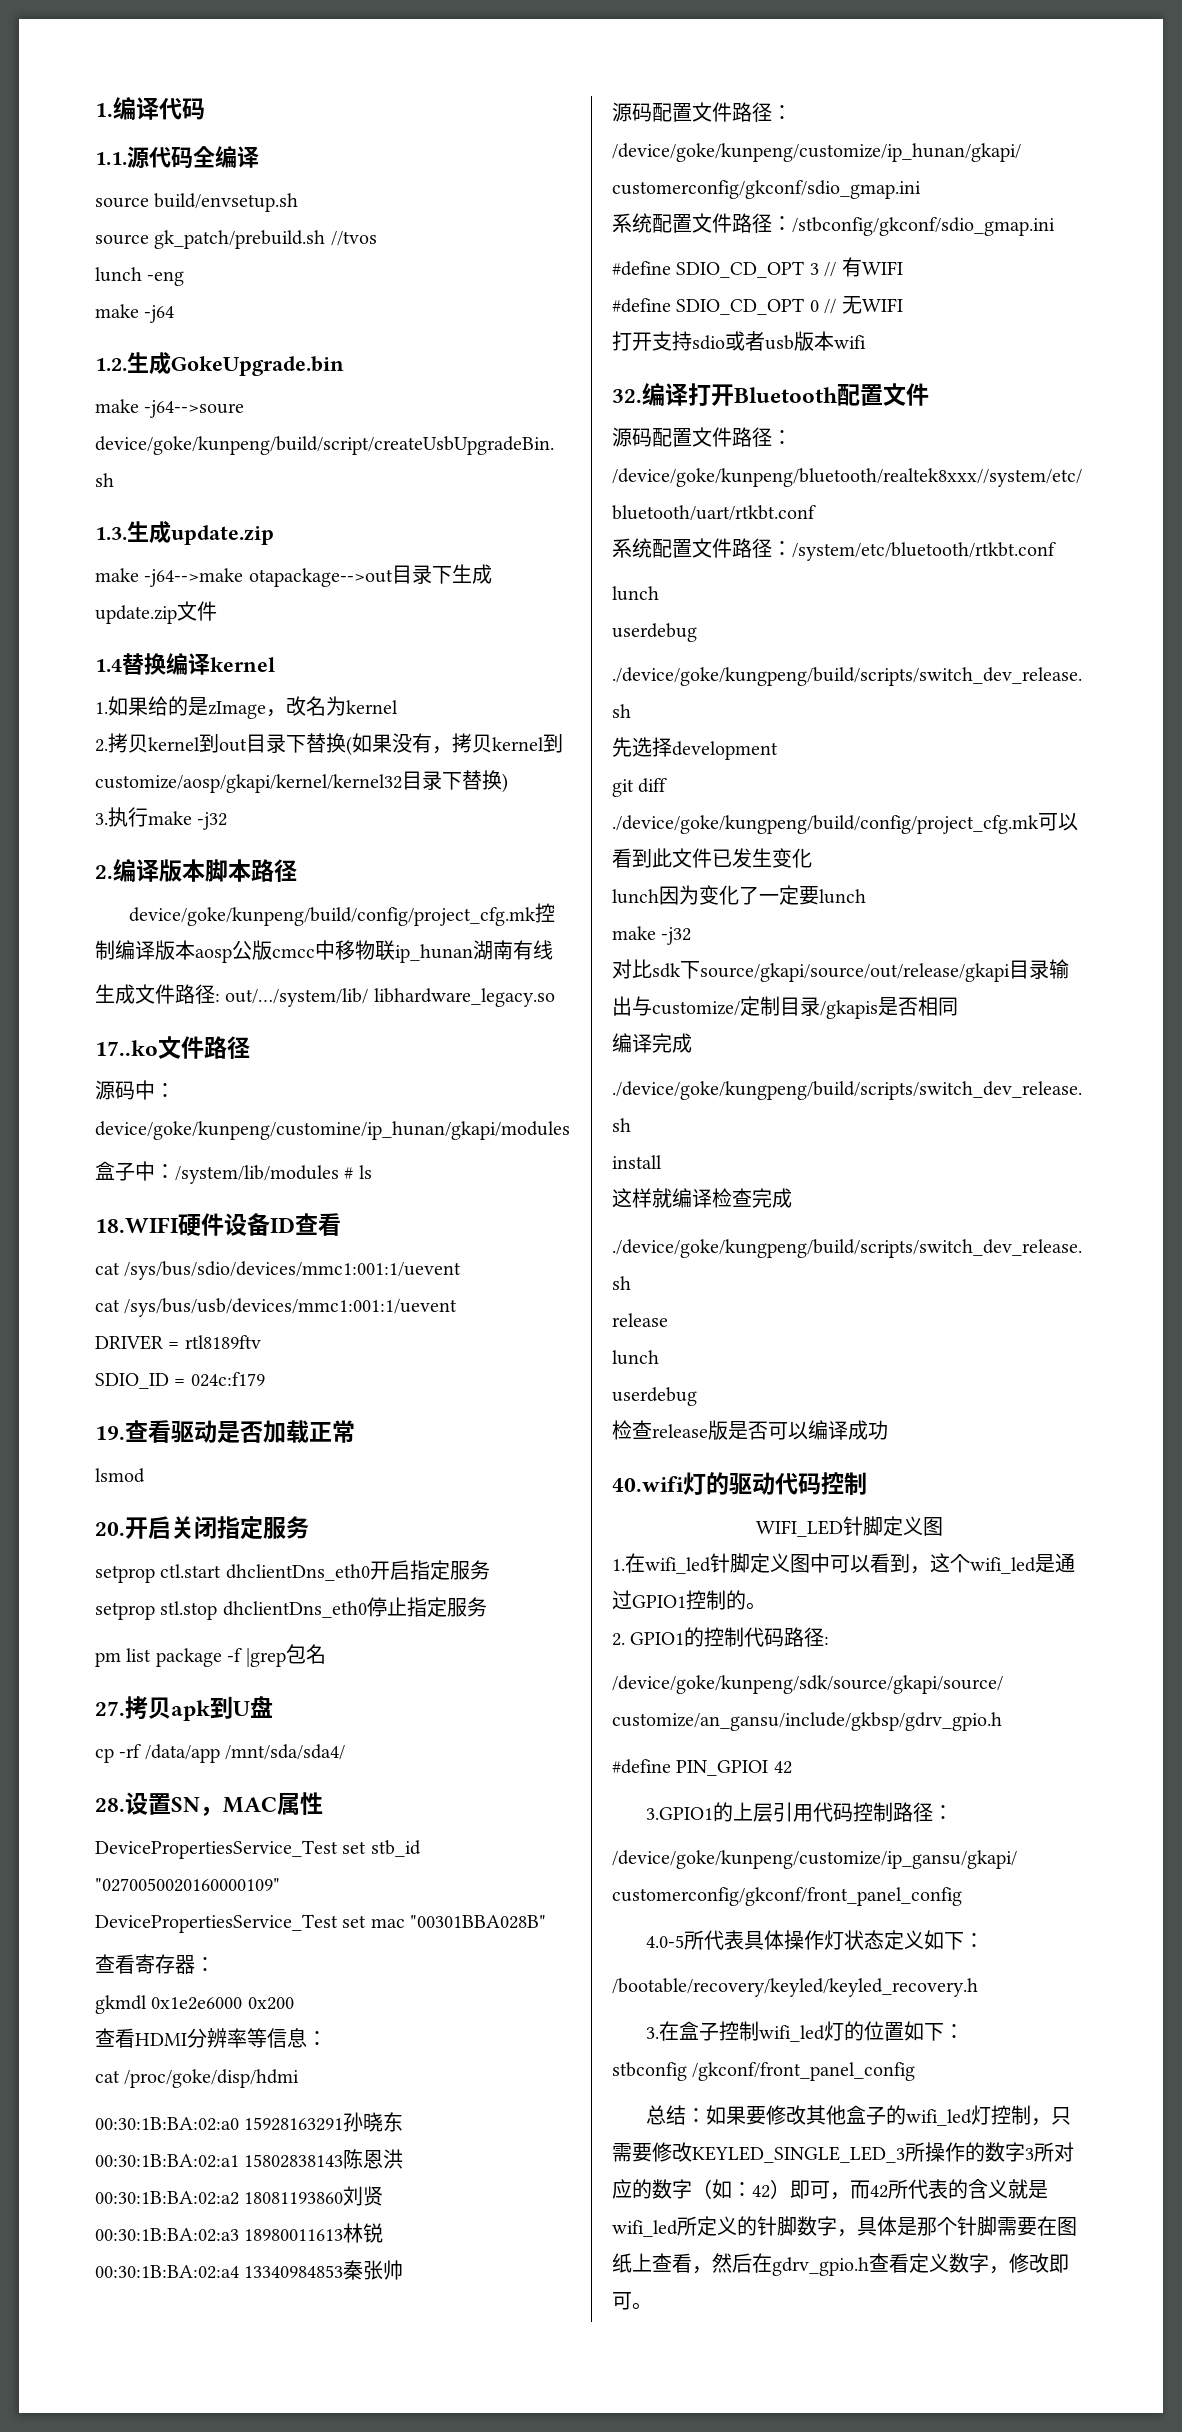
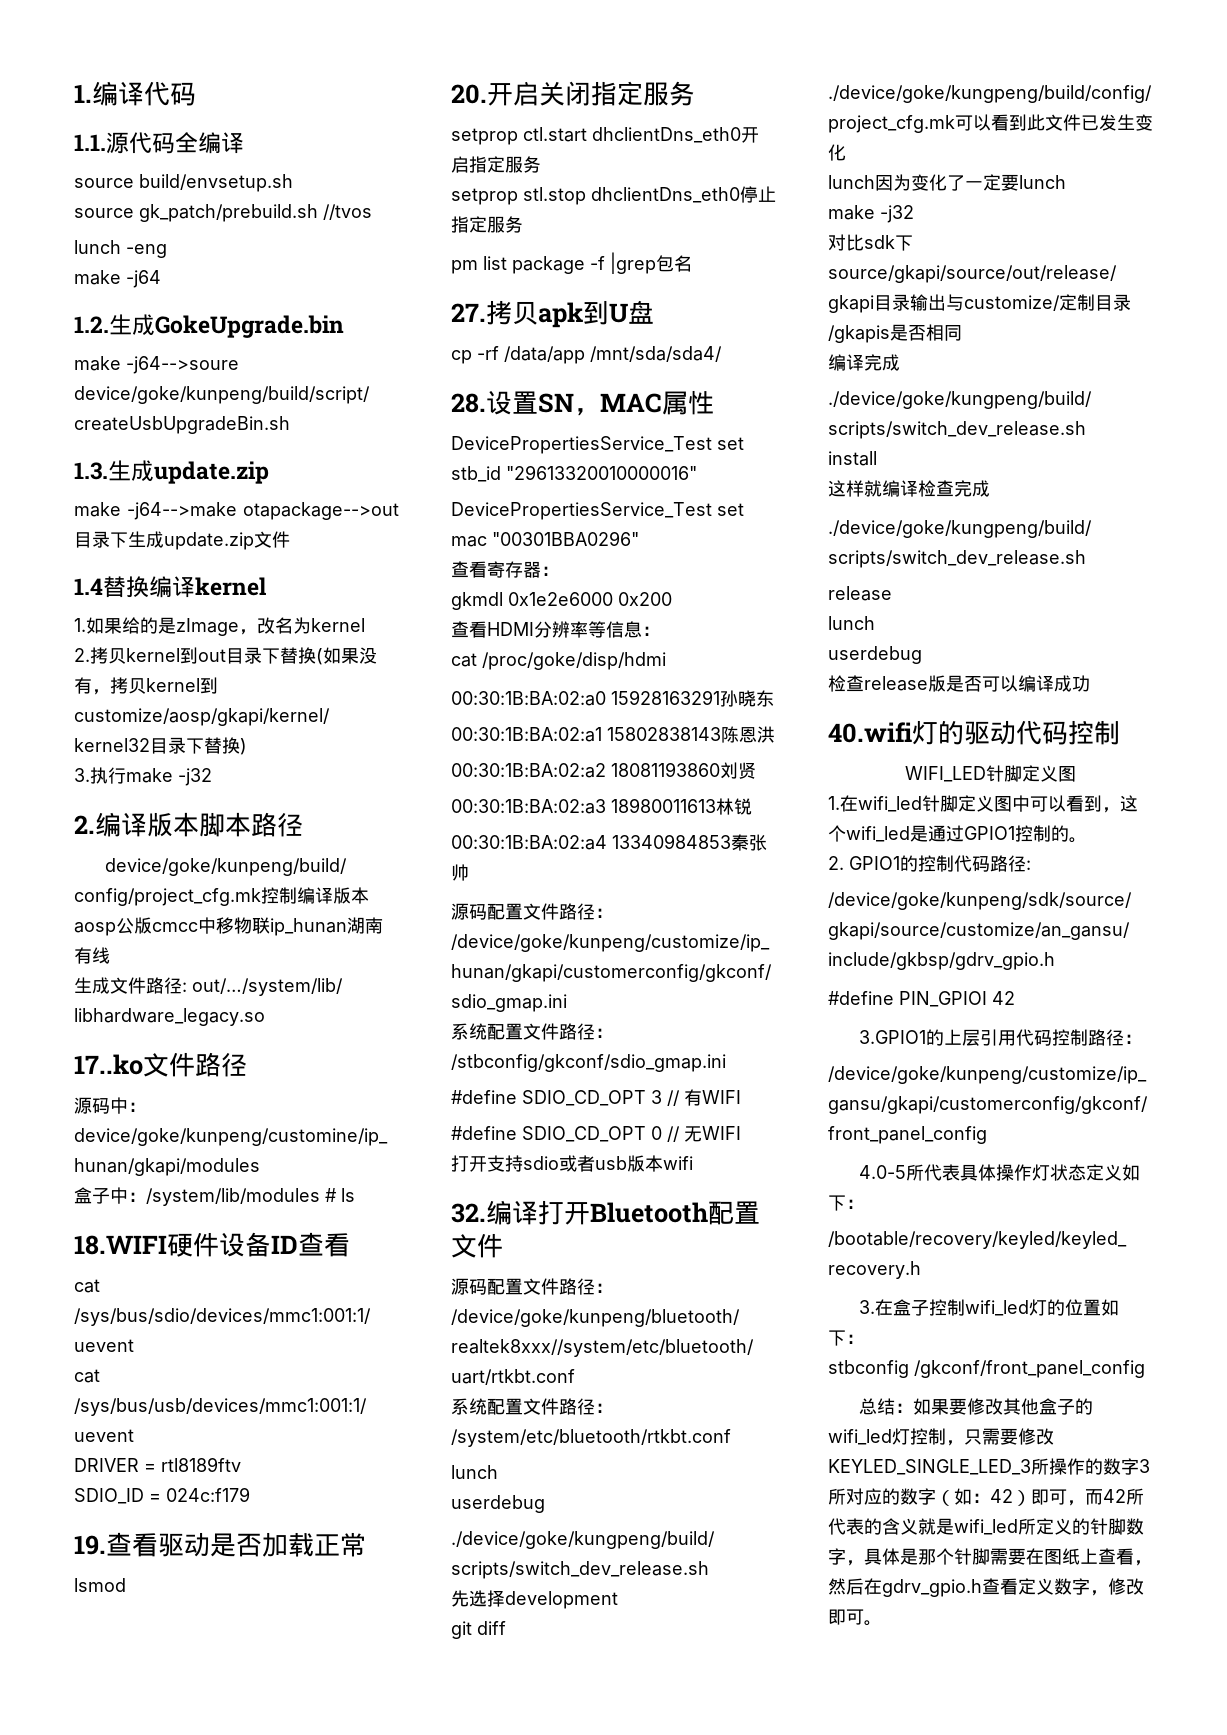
- DevicePropertiesService_Test set stb_id "0270050020160000109"
+ DevicePropertiesService_Test set stb_id "29613320010000016"
- DevicePropertiesService_Test set mac "00301BBA028B"
+ DevicePropertiesService_Test set mac "00301BBA0296"

